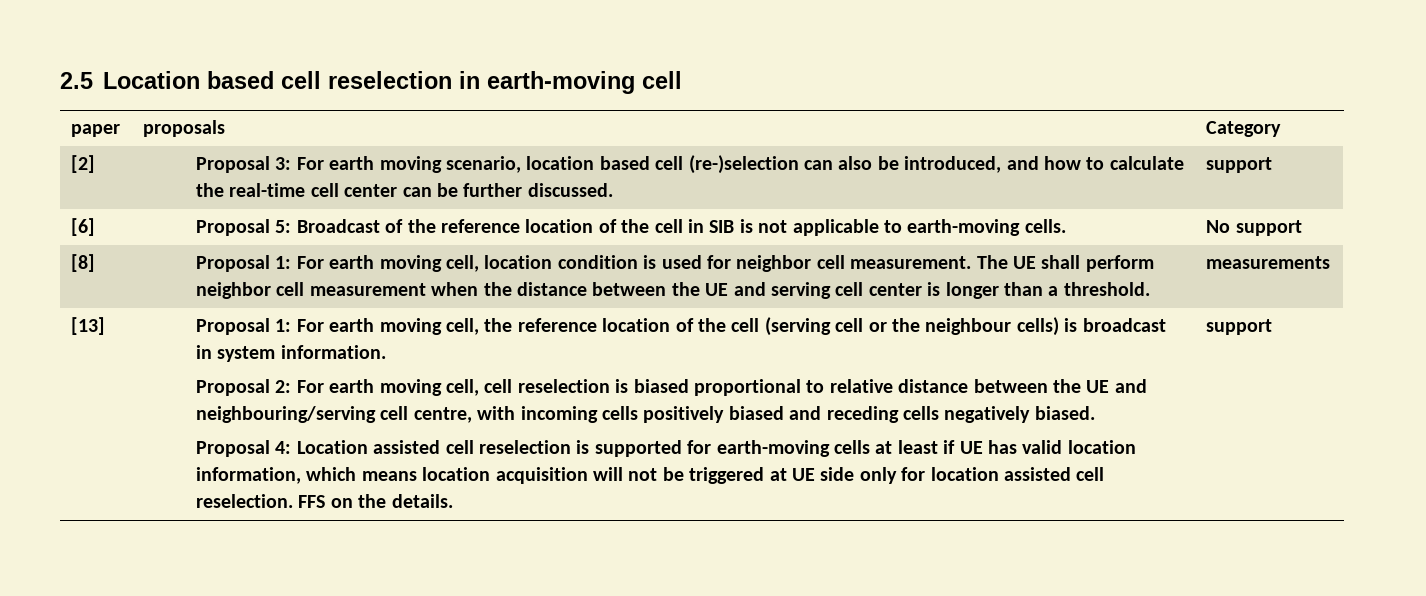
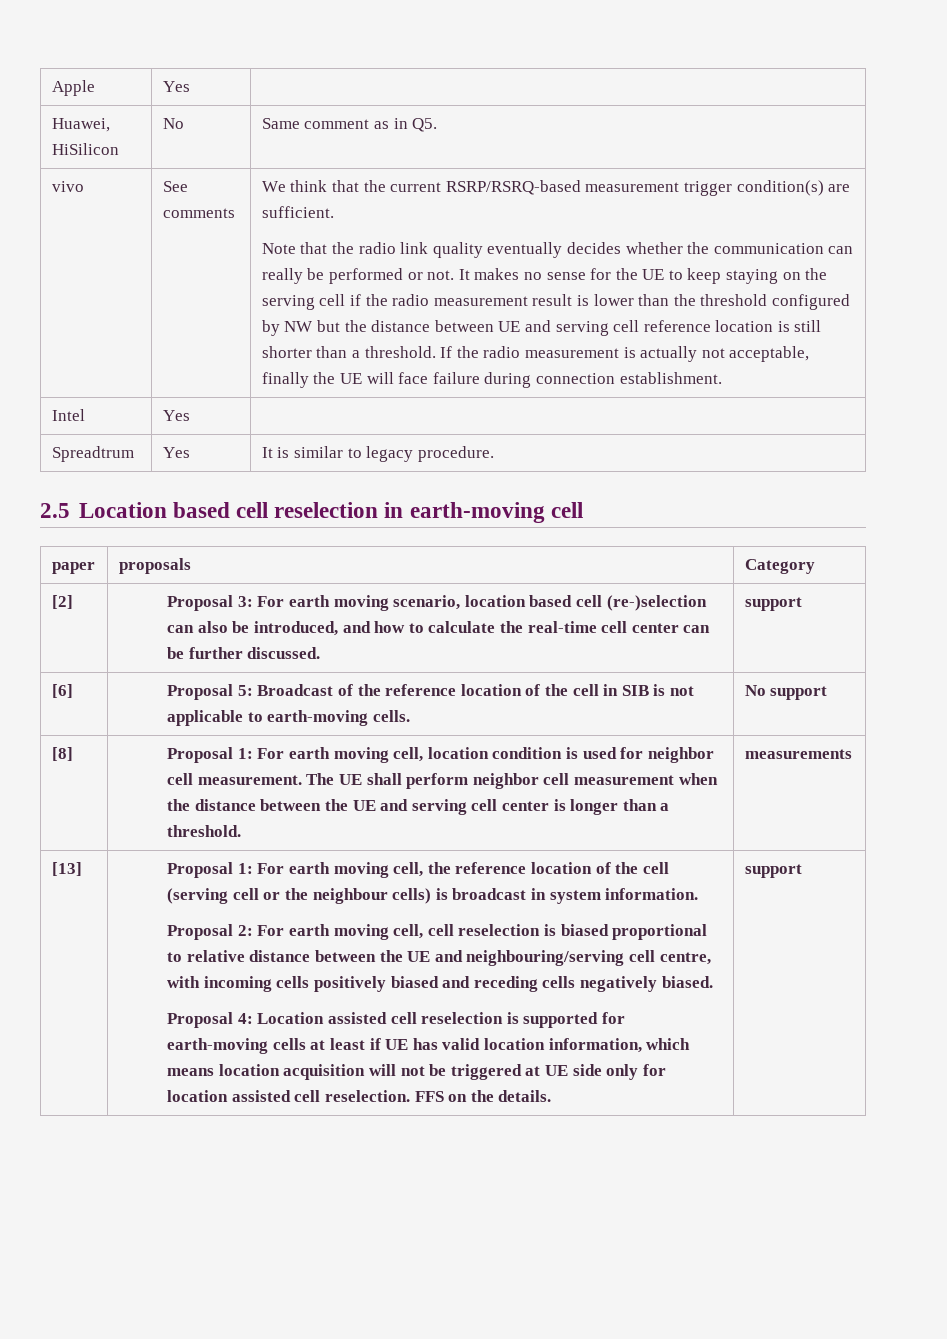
+ Apple | Yes |
+ Huawei, HiSilicon | No | Same comment as in Q5.
+ vivo | See comments | We think that the current RSRP/RSRQ-based measurement trigger condition(s) are sufficient.
+ Note that the radio link quality eventually decides whether the communication can really be performed or not. It makes no sense for the UE to keep staying on the serving cell if the radio measurement result is lower than the threshold configured by NW but the distance between UE and serving cell reference location is still shorter than a threshold. If the radio measurement is actually not acceptable, finally the UE will face failure during connection establishment.
+ Intel | Yes |
+ Spreadtrum | Yes | It is similar to legacy procedure.

